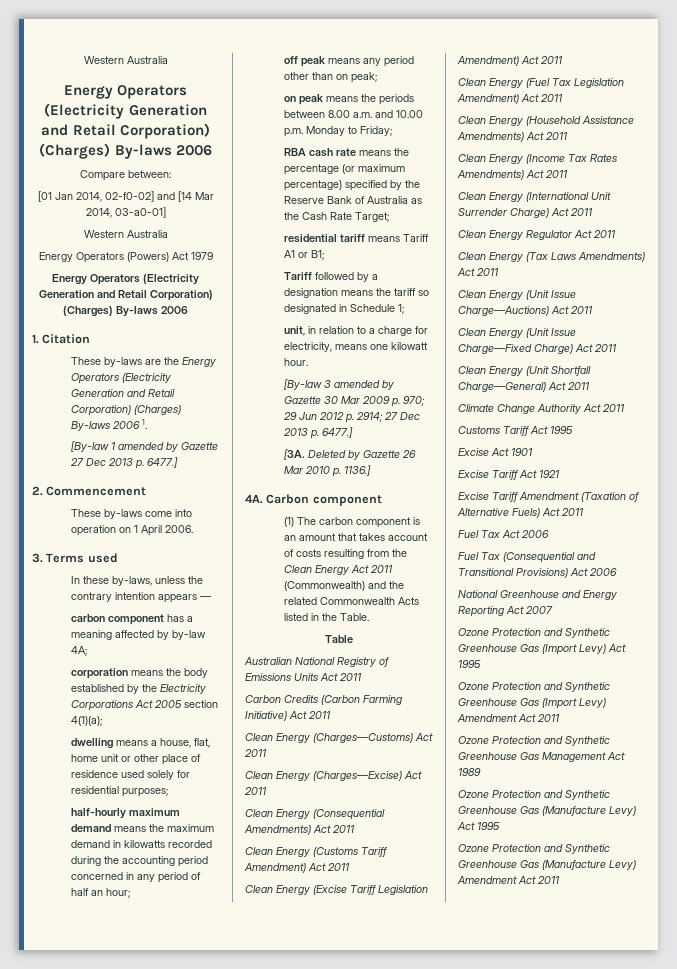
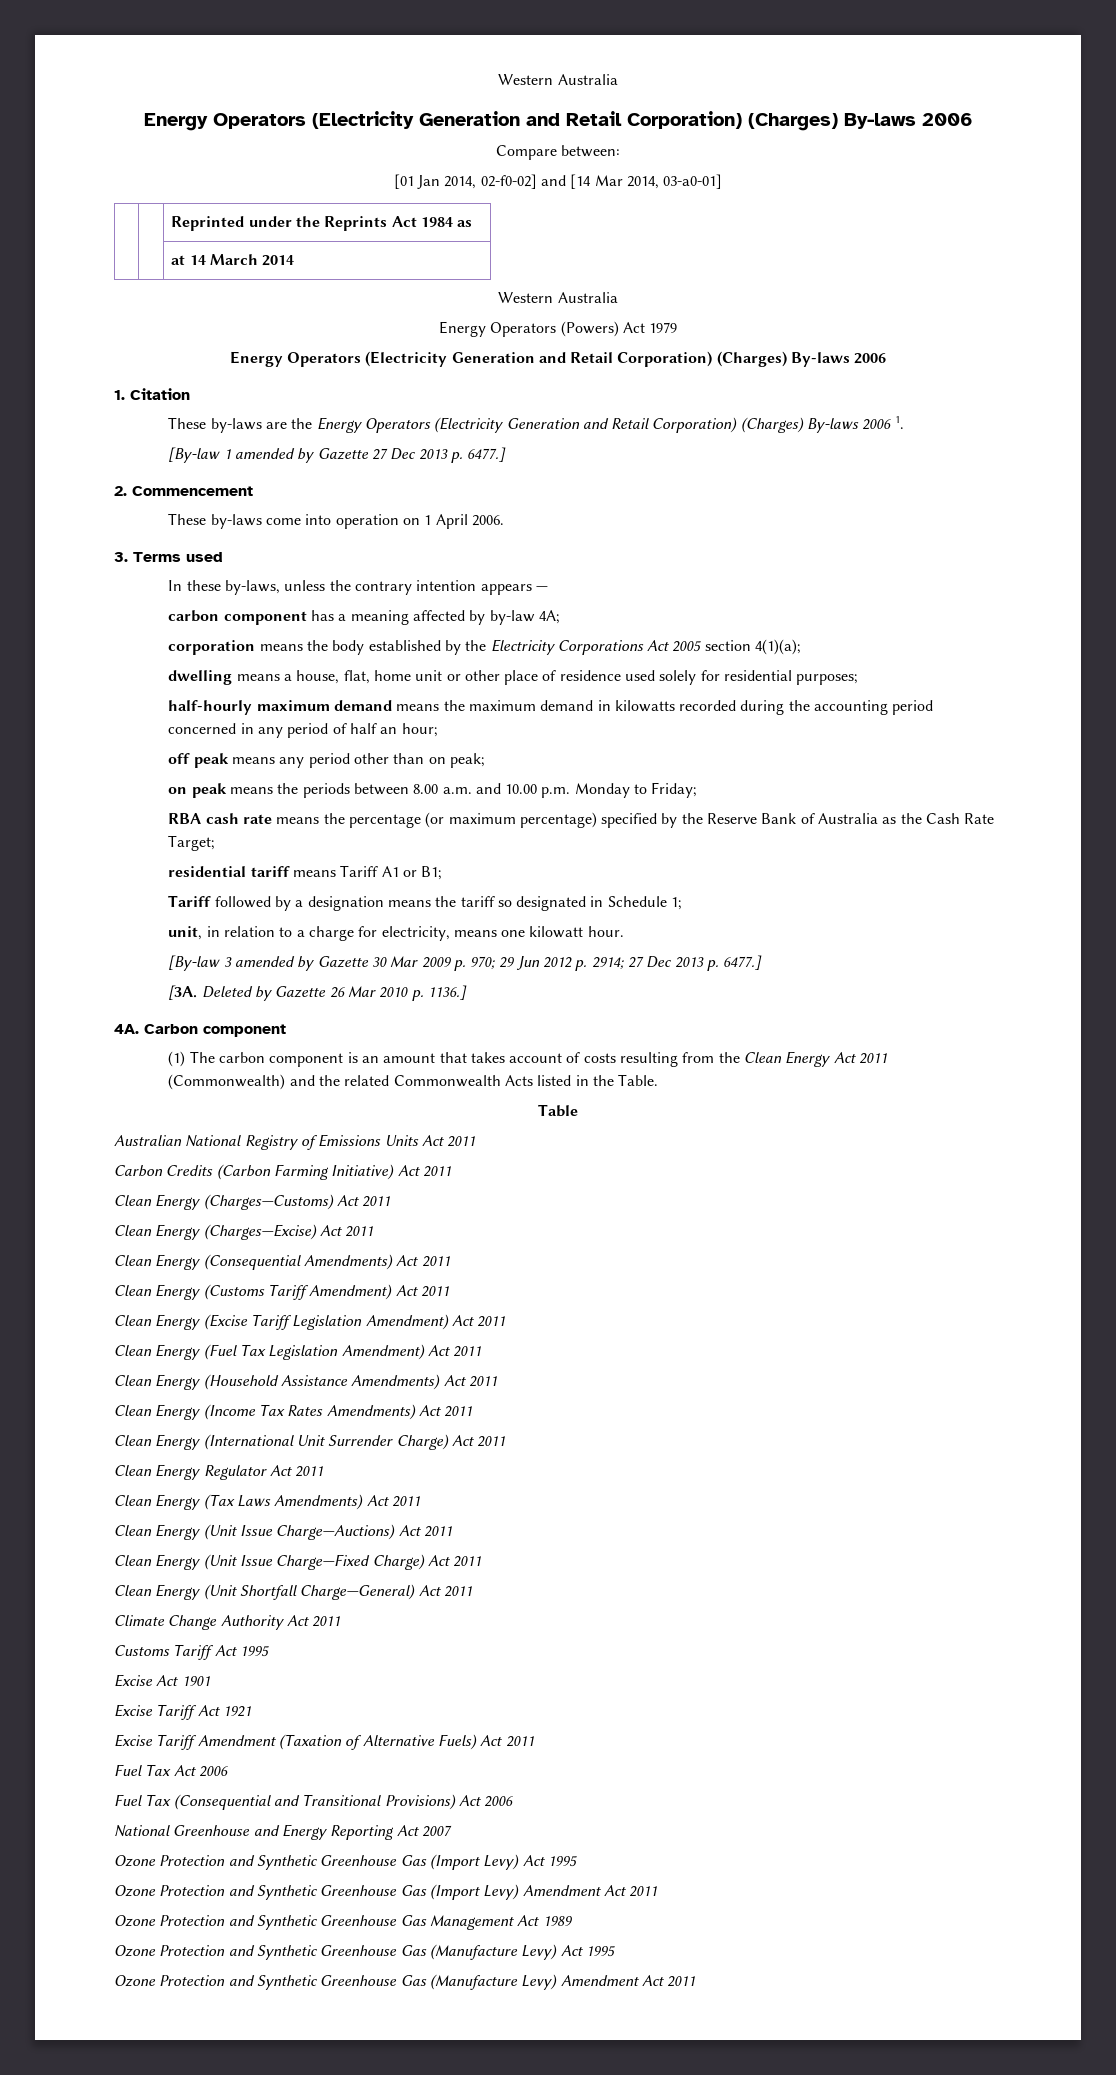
+ | | Reprinted under the Reprints Act 1984 as
+ | | at 14 March 2014

